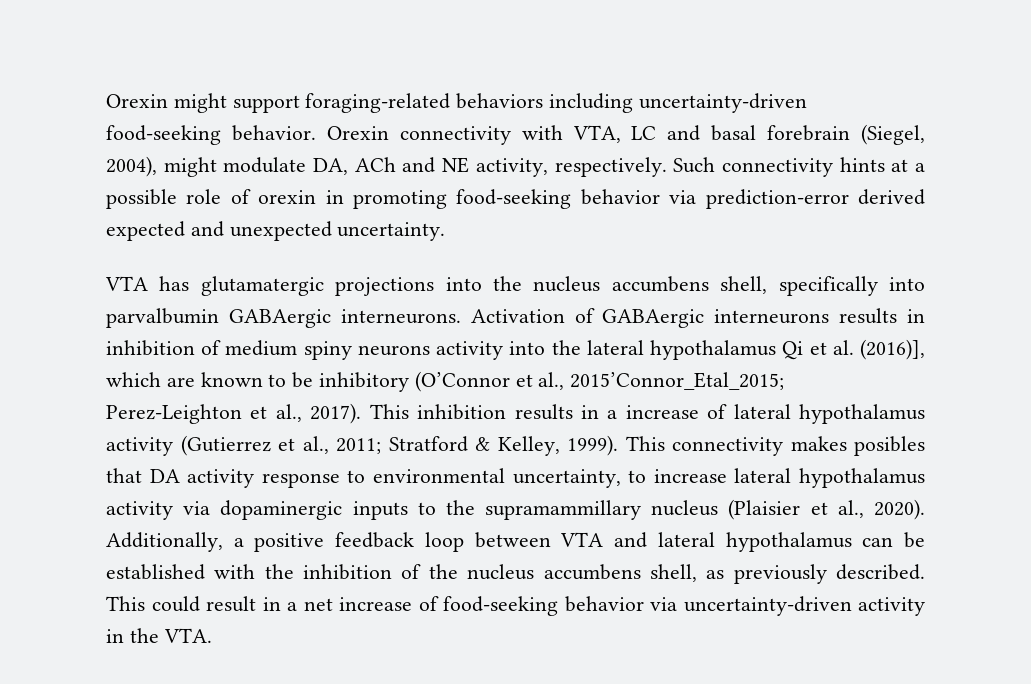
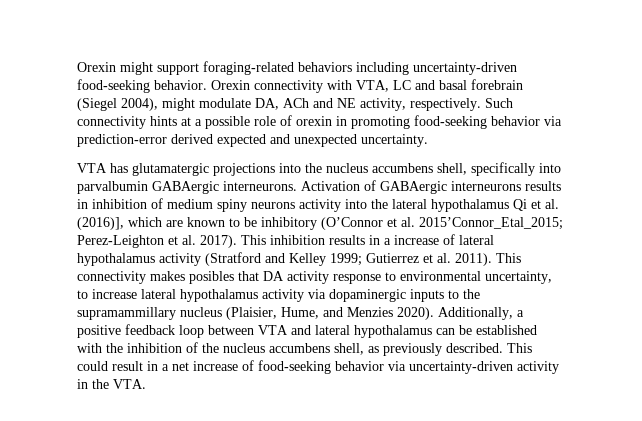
- Orexin connectivity with VTA, LC and basal forebrain (Siegel, 2004), might modulate DA, ACh and NE activity, respectively.
+ Orexin connectivity with VTA, LC and basal forebrain (Siegel 2004), might modulate DA, ACh and NE activity, respectively.
- Activation of GABAergic interneurons results in inhibition of medium spiny neurons activity into the lateral hypothalamus Qi et al. (2016)], which are known to be inhibitory (O’Connor et al., 2015’Connor_Etal_2015; Perez-Leighton et al., 2017).
+ Activation of GABAergic interneurons results in inhibition of medium spiny neurons activity into the lateral hypothalamus Qi et al. (2016)], which are known to be inhibitory (O’Connor et al. 2015’Connor_Etal_2015; Perez-Leighton et al. 2017).
- This inhibition results in a increase of lateral hypothalamus activity (Gutierrez et al., 2011; Stratford & Kelley, 1999).
+ This inhibition results in a increase of lateral hypothalamus activity (Stratford and Kelley 1999; Gutierrez et al. 2011).
- This connectivity makes posibles that DA activity response to environmental uncertainty, to increase lateral hypothalamus activity via dopaminergic inputs to the supramammillary nucleus (Plaisier et al., 2020).
+ This connectivity makes posibles that DA activity response to environmental uncertainty, to increase lateral hypothalamus activity via dopaminergic inputs to the supramammillary nucleus (Plaisier, Hume, and Menzies 2020).

